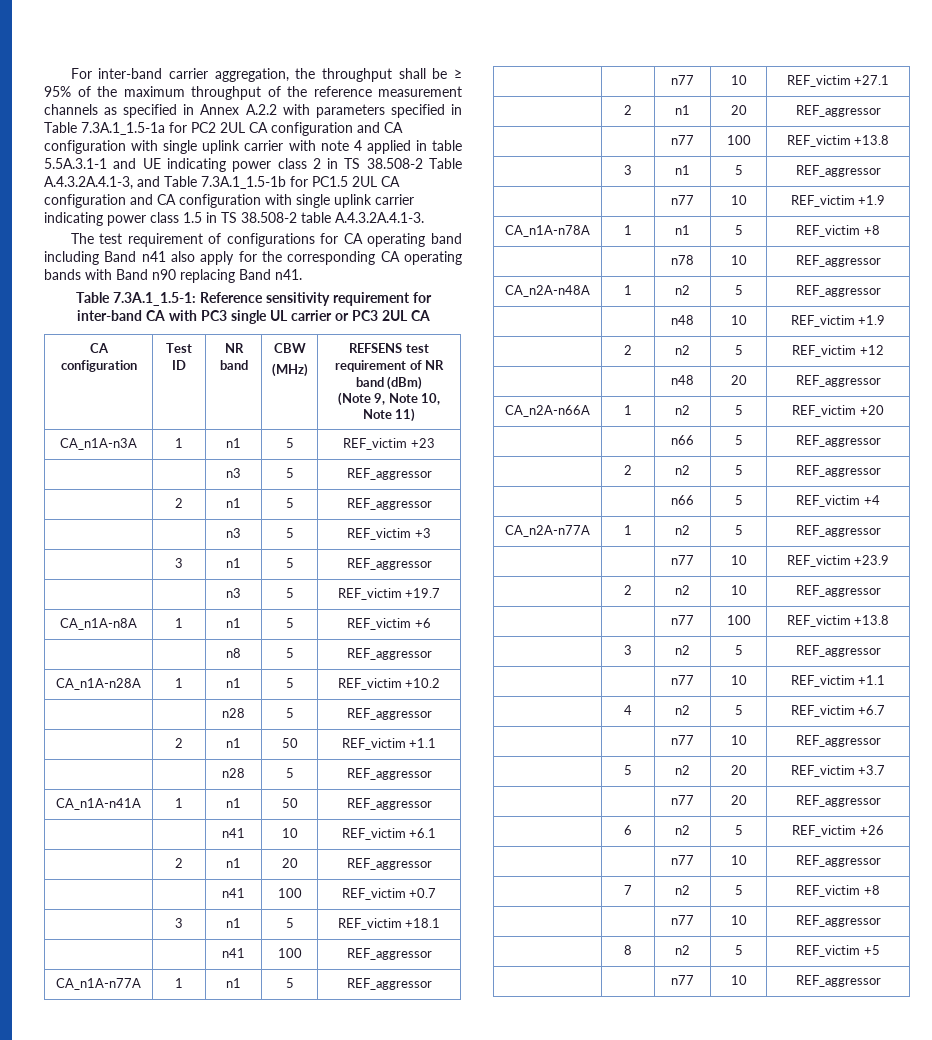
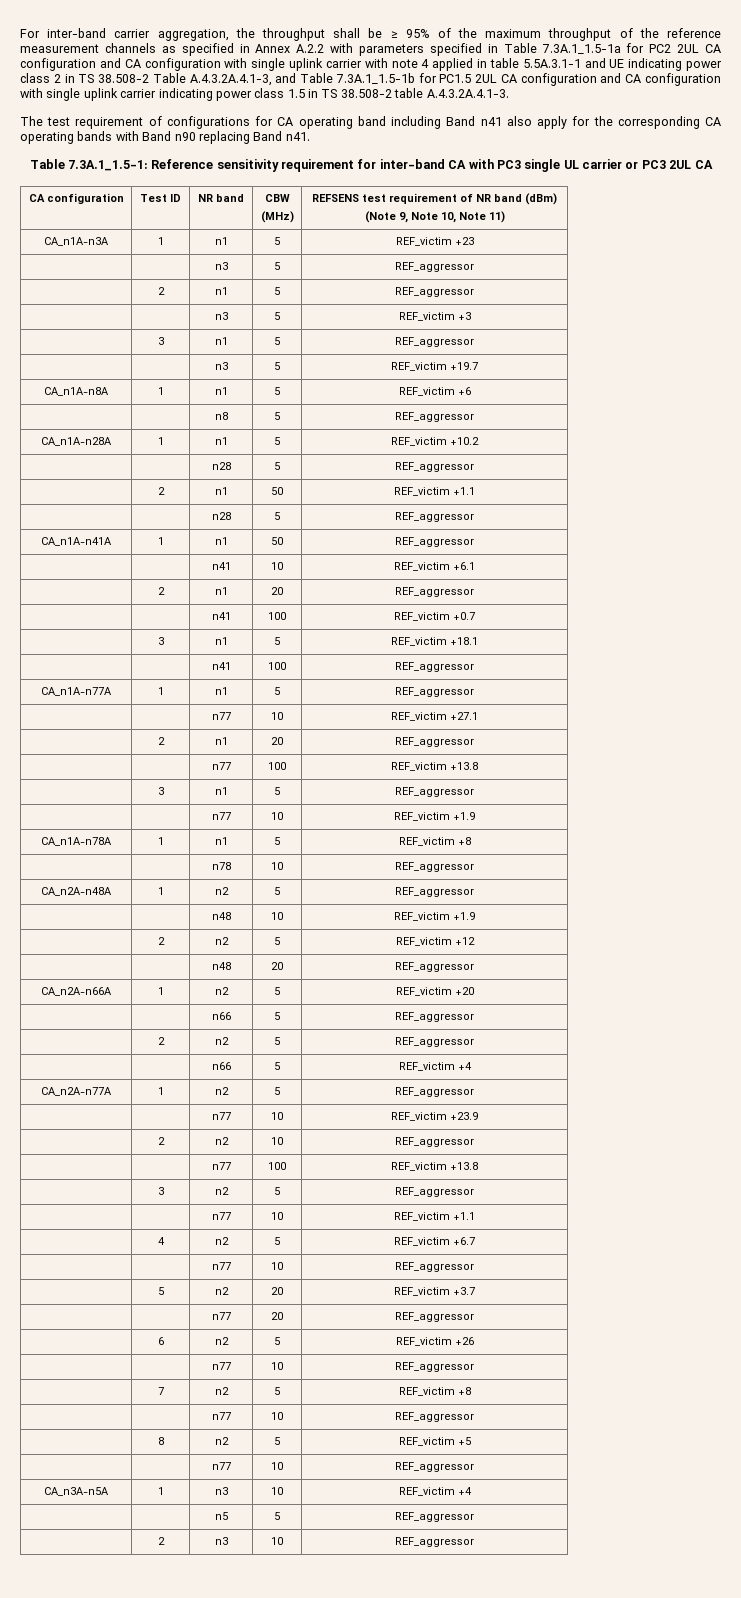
+ CA_n3A-n5A | 1 | n3 | 10 | REF_victim +4
+ | | n5 | 5 | REF_aggressor
+ | 2 | n3 | 10 | REF_aggressor

